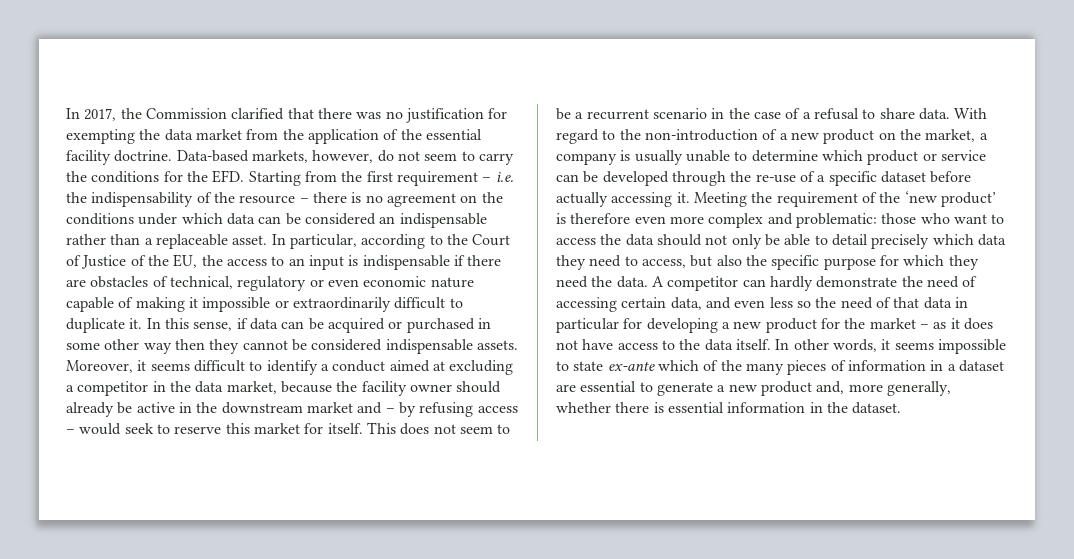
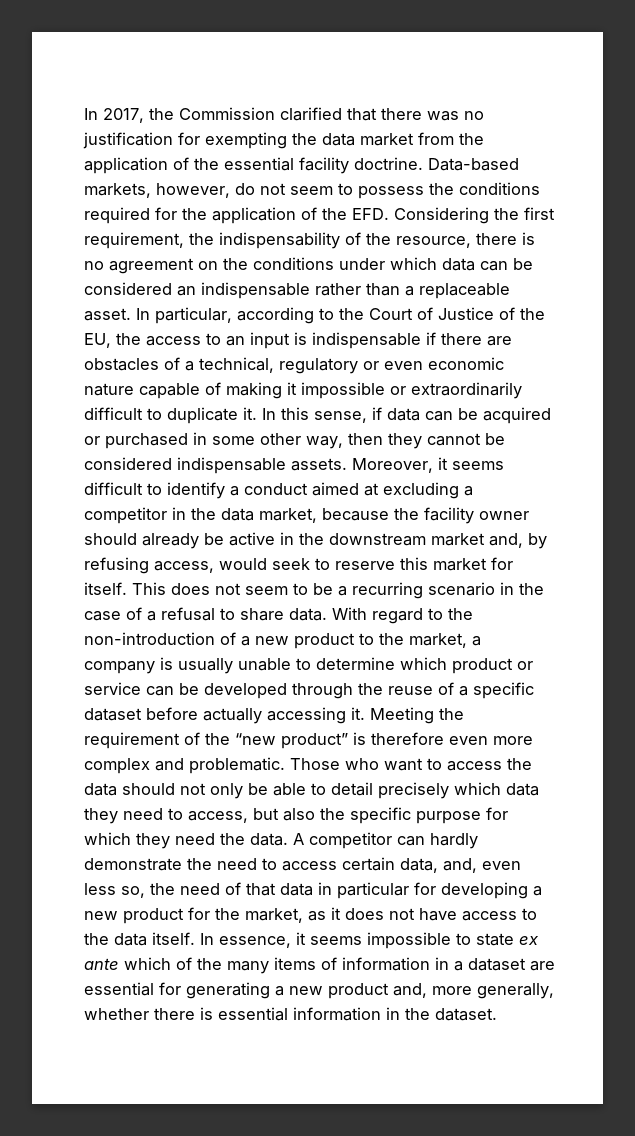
- Data-based markets, however, do not seem to carry the conditions for the EFD. Starting from the first requirement – i.e. the indispensability of the resource – there is no agreement on the conditions under which data can be considered an indispensable rather than a replaceable asset.
+ Data-based markets, however, do not seem to possess the conditions required for the application of the EFD. Considering the first requirement, the indispensability of the resource, there is no agreement on the conditions under which data can be considered an indispensable rather than a replaceable asset.
- In particular, according to the Court of Justice of the EU, the access to an input is indispensable if there are obstacles of technical, regulatory or even economic nature capable of making it impossible or extraordinarily difficult to duplicate it.
+ In particular, according to the Court of Justice of the EU, the access to an input is indispensable if there are obstacles of a technical, regulatory or even economic nature capable of making it impossible or extraordinarily difficult to duplicate it.
- In this sense, if data can be acquired or purchased in some other way then they cannot be considered indispensable assets.
+ In this sense, if data can be acquired or purchased in some other way, then they cannot be considered indispensable assets.
- Moreover, it seems difficult to identify a conduct aimed at excluding a competitor in the data market, because the facility owner should already be active in the downstream market and – by refusing access – would seek to reserve this market for itself.
+ Moreover, it seems difficult to identify a conduct aimed at excluding a competitor in the data market, because the facility owner should already be active in the downstream market and, by refusing access, would seek to reserve this market for itself.
- This does not seem to be a recurrent scenario in the case of a refusal to share data.
+ This does not seem to be a recurring scenario in the case of a refusal to share data.
- With regard to the non-introduction of a new product on the market, a company is usually unable to determine which product or service can be developed through the re-use of a specific dataset before actually accessing it.
+ With regard to the non-introduction of a new product to the market, a company is usually unable to determine which product or service can be developed through the reuse of a specific dataset before actually accessing it.
- Meeting the requirement of the ‘new product’ is therefore even more complex and problematic: those who want to access the data should not only be able to detail precisely which data they need to access, but also the specific purpose for which they need the data.
+ Meeting the requirement of the “new product” is therefore even more complex and problematic. Those who want to access the data should not only be able to detail precisely which data they need to access, but also the specific purpose for which they need the data.
- A competitor can hardly demonstrate the need of accessing certain data, and even less so the need of that data in particular for developing a new product for the market – as it does not have access to the data itself.
+ A competitor can hardly demonstrate the need to access certain data, and, even less so, the need of that data in particular for developing a new product for the market, as it does not have access to the data itself.
- In other words, it seems impossible to state ex-ante which of the many pieces of information in a dataset are essential to generate a new product and, more generally, whether there is essential information in the dataset.
+ In essence, it seems impossible to state ex ante which of the many items of information in a dataset are essential for generating a new product and, more generally, whether there is essential information in the dataset.

